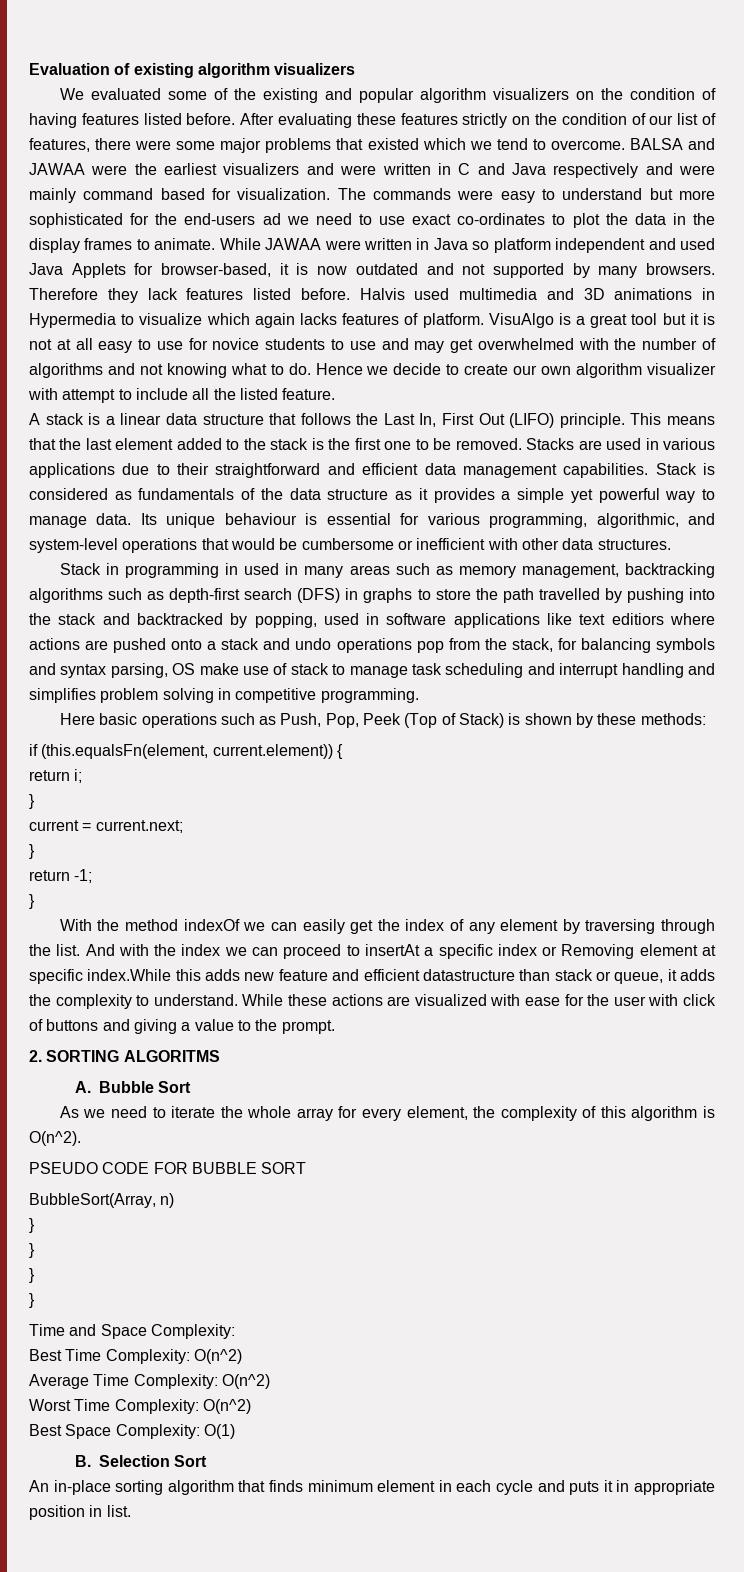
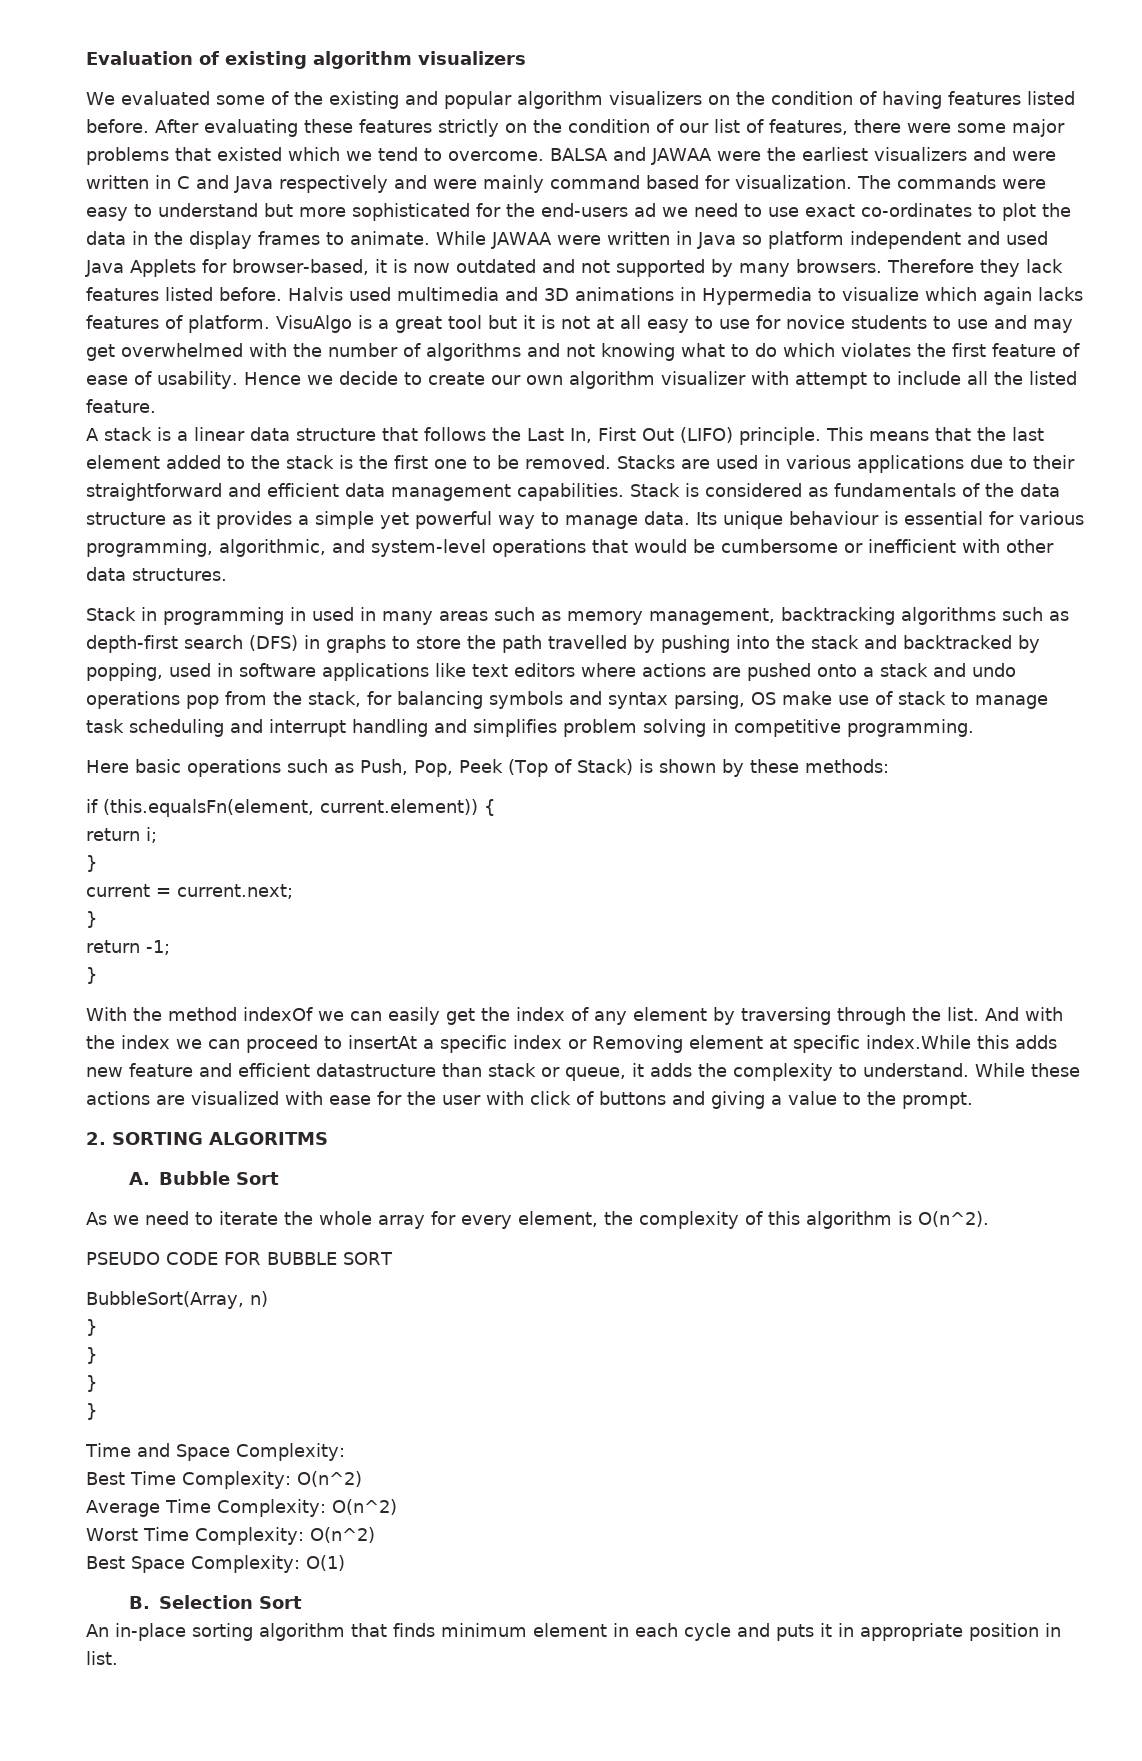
- VisuAlgo is a great tool but it is not at all easy to use for novice students to use and may get overwhelmed with the number of algorithms and not knowing what to do.
+ VisuAlgo is a great tool but it is not at all easy to use for novice students to use and may get overwhelmed with the number of algorithms and not knowing what to do which violates the first feature of ease of usability.
- Stack in programming in used in many areas such as memory management, backtracking algorithms such as depth-first search (DFS) in graphs to store the path travelled by pushing into the stack and backtracked by popping, used in software applications like text editiors where actions are pushed onto a stack and undo operations pop from the stack, for balancing symbols and syntax parsing, OS make use of stack to manage task scheduling and interrupt handling and simplifies problem solving in competitive programming.
+ Stack in programming in used in many areas such as memory management, backtracking algorithms such as depth-first search (DFS) in graphs to store the path travelled by pushing into the stack and backtracked by popping, used in software applications like text editors where actions are pushed onto a stack and undo operations pop from the stack, for balancing symbols and syntax parsing, OS make use of stack to manage task scheduling and interrupt handling and simplifies problem solving in competitive programming.

